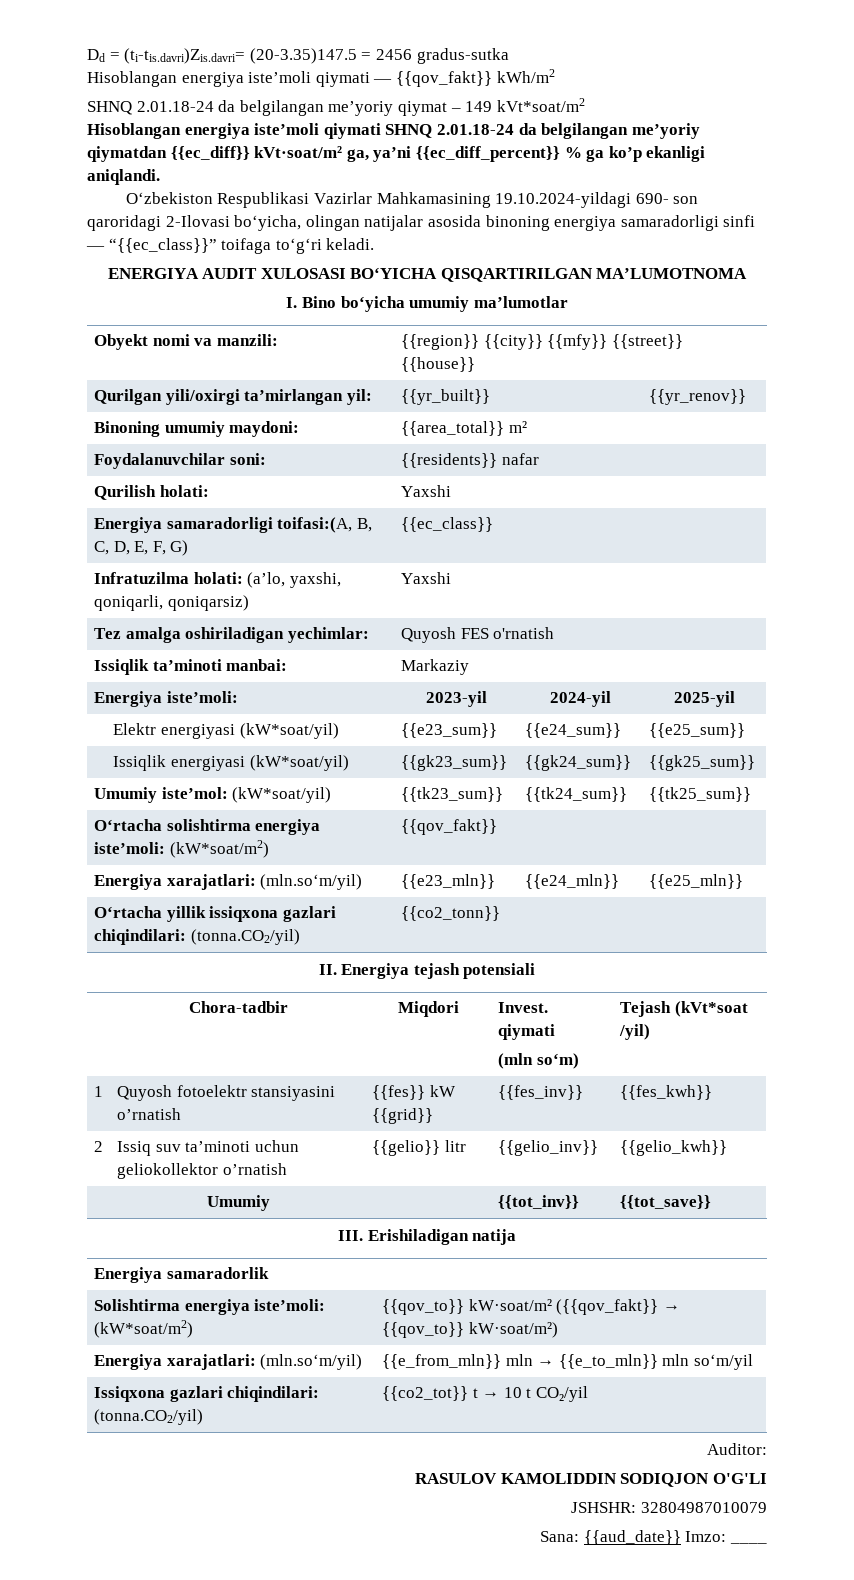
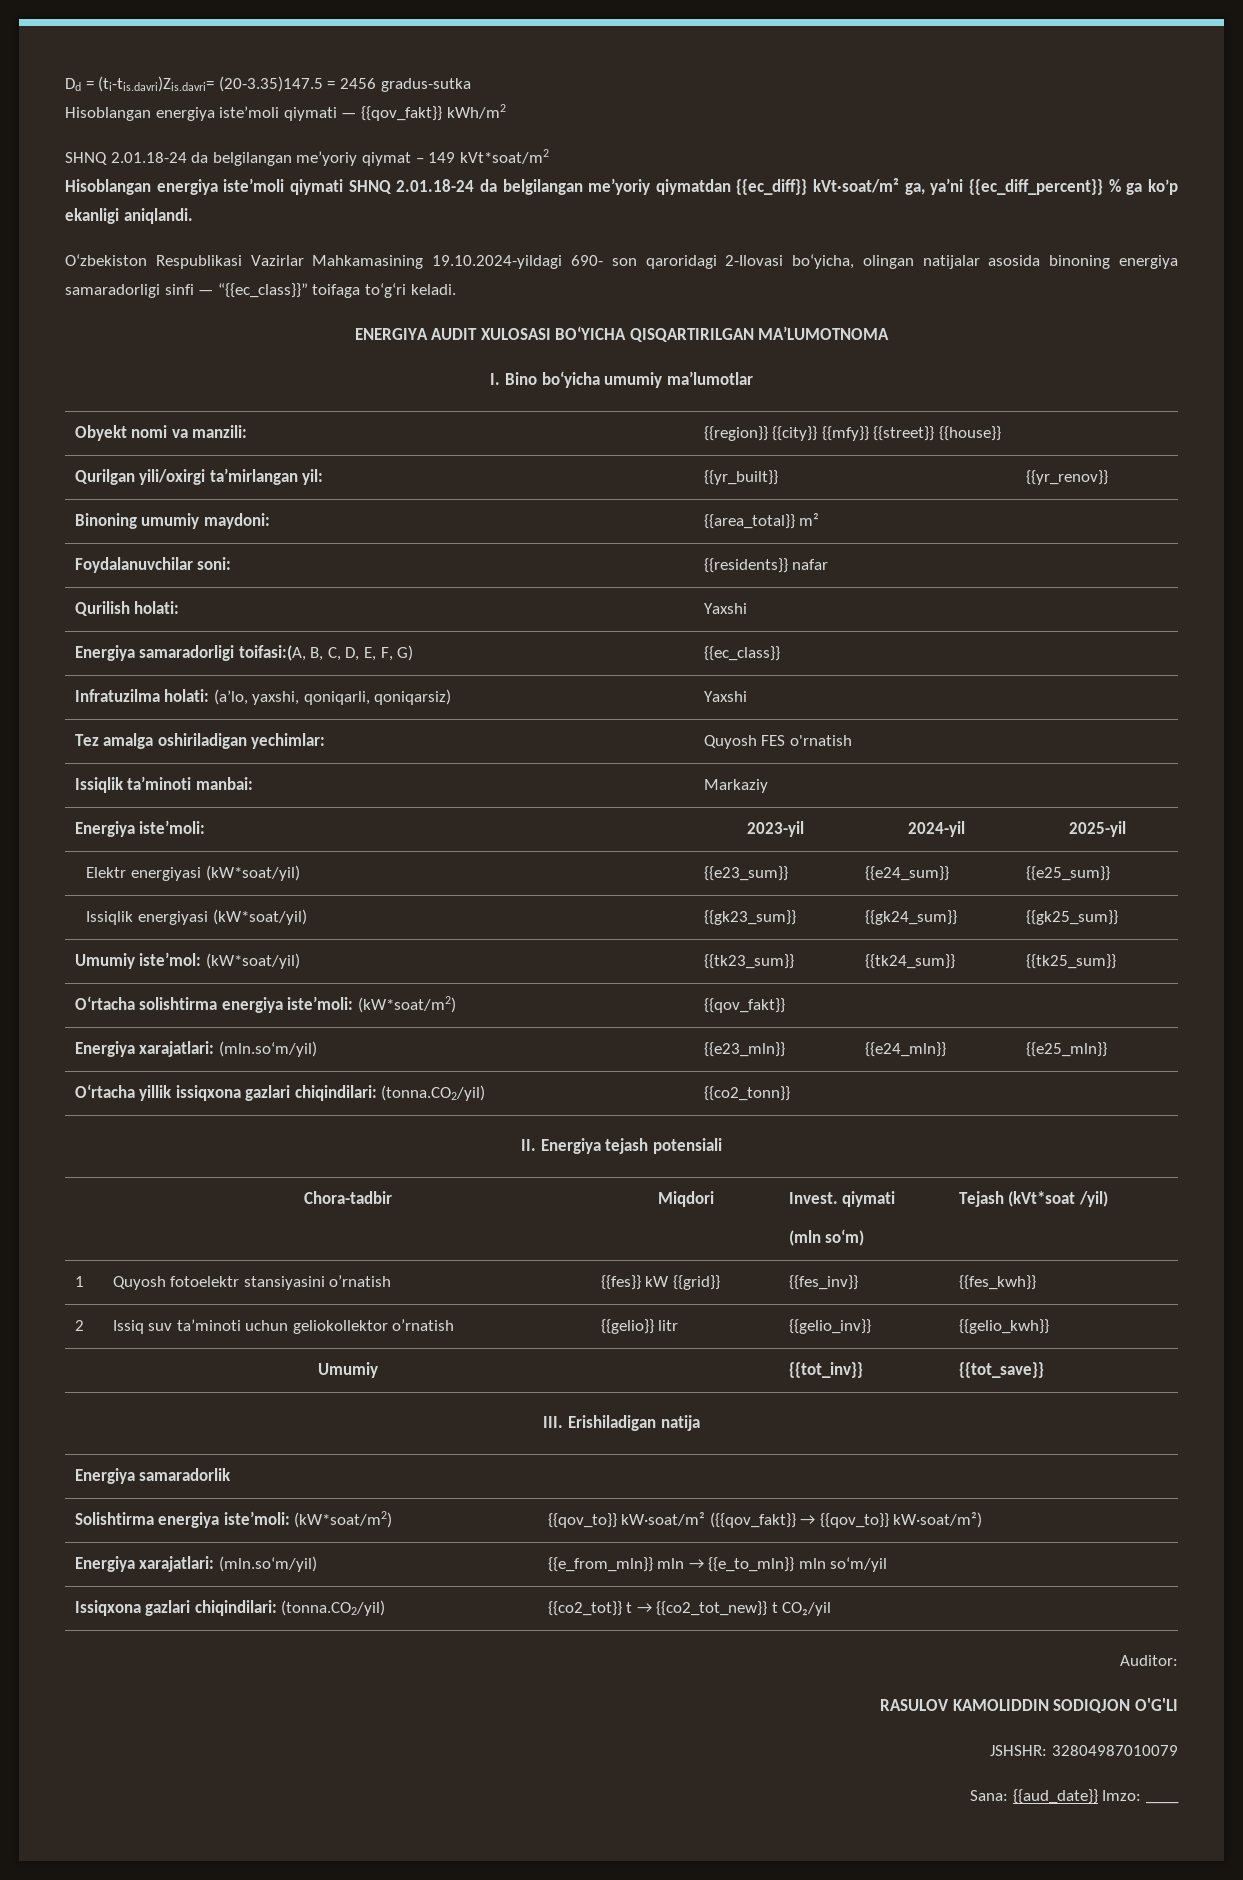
- Issiqxona gazlari chiqindilari: (tonna.CO2/yil) | {{co2_tot}} t → 10 t CO₂/yil
+ Issiqxona gazlari chiqindilari: (tonna.CO2/yil) | {{co2_tot}} t → {{co2_tot_new}} t CO₂/yil

